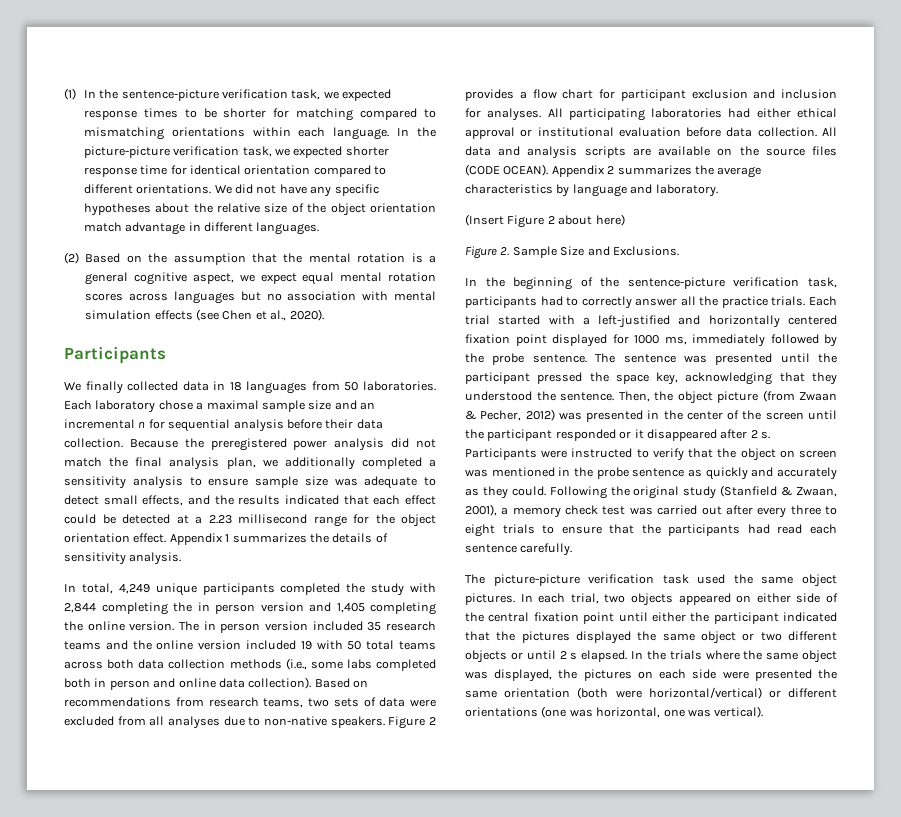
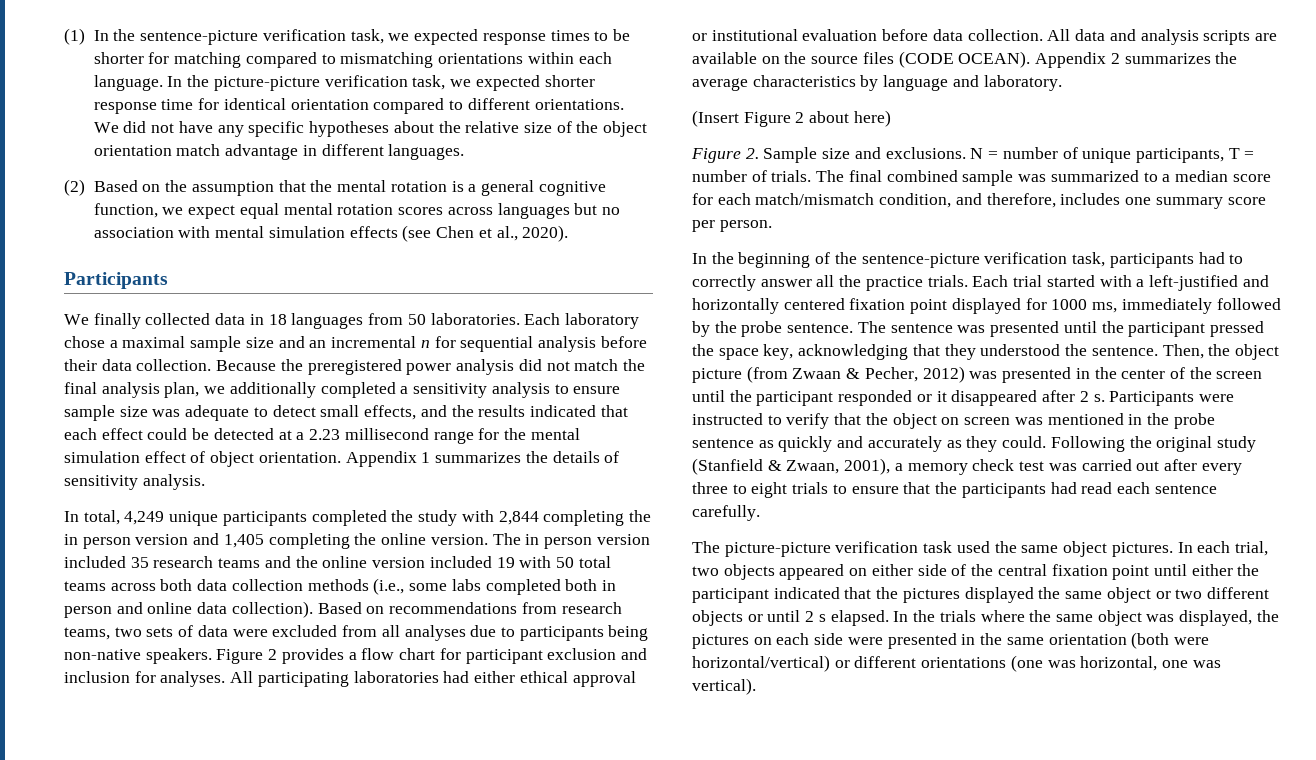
- (2) Based on the assumption that the mental rotation is a general cognitive aspect, we expect equal mental rotation scores across languages but no association with mental simulation effects (see Chen et al., 2020).
+ (2) Based on the assumption that the mental rotation is a general cognitive function, we expect equal mental rotation scores across languages but no association with mental simulation effects (see Chen et al., 2020).
- Because the preregistered power analysis did not match the final analysis plan, we additionally completed a sensitivity analysis to ensure sample size was adequate to detect small effects, and the results indicated that each effect could be detected at a 2.23 millisecond range for the object orientation effect.
+ Because the preregistered power analysis did not match the final analysis plan, we additionally completed a sensitivity analysis to ensure sample size was adequate to detect small effects, and the results indicated that each effect could be detected at a 2.23 millisecond range for the mental simulation effect of object orientation.
- Based on recommendations from research teams, two sets of data were excluded from all analyses due to non-native speakers.
+ Based on recommendations from research teams, two sets of data were excluded from all analyses due to participants being non-native speakers.
- Figure 2. Sample Size and Exclusions.
+ Figure 2. Sample size and exclusions. N = number of unique participants, T = number of trials. The final combined sample was summarized to a median score for each match/mismatch condition, and therefore, includes one summary score per person.
- In the trials where the same object was displayed, the pictures on each side were presented the same orientation (both were horizontal/vertical) or different orientations (one was horizontal, one was vertical).
+ In the trials where the same object was displayed, the pictures on each side were presented in the same orientation (both were horizontal/vertical) or different orientations (one was horizontal, one was vertical).

